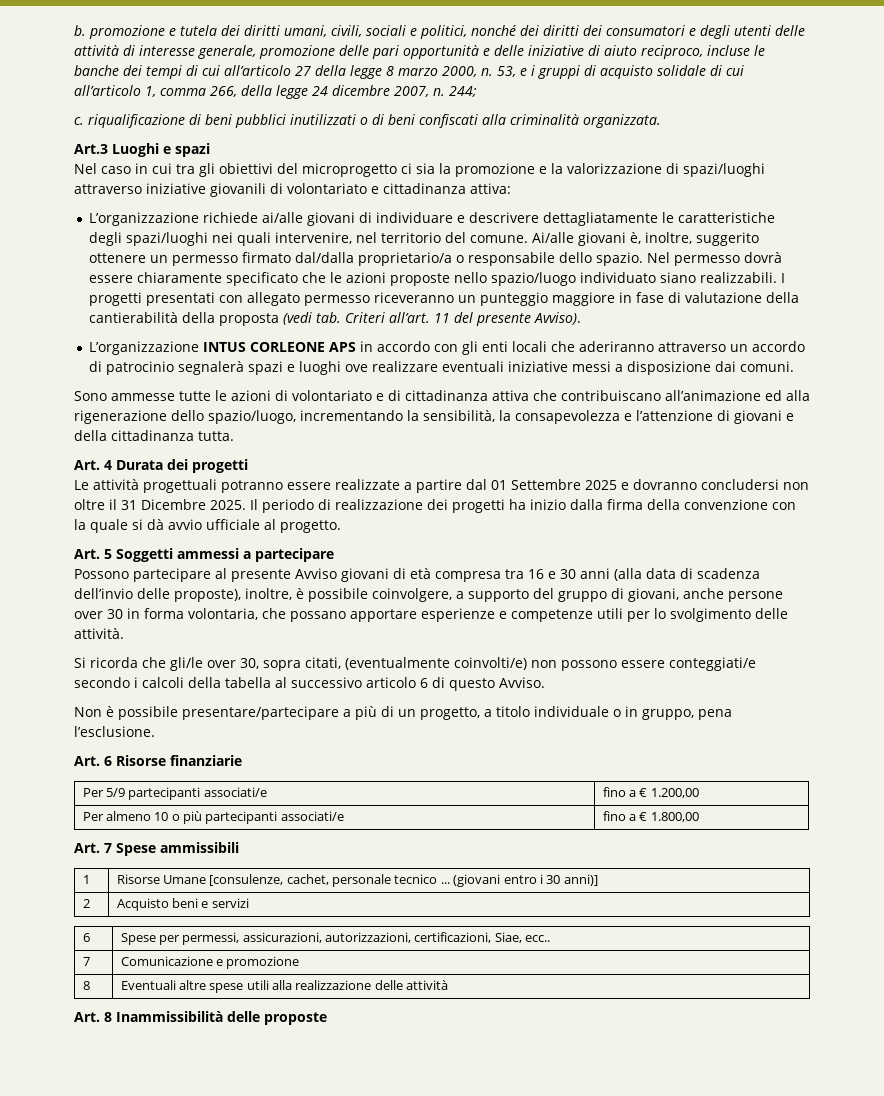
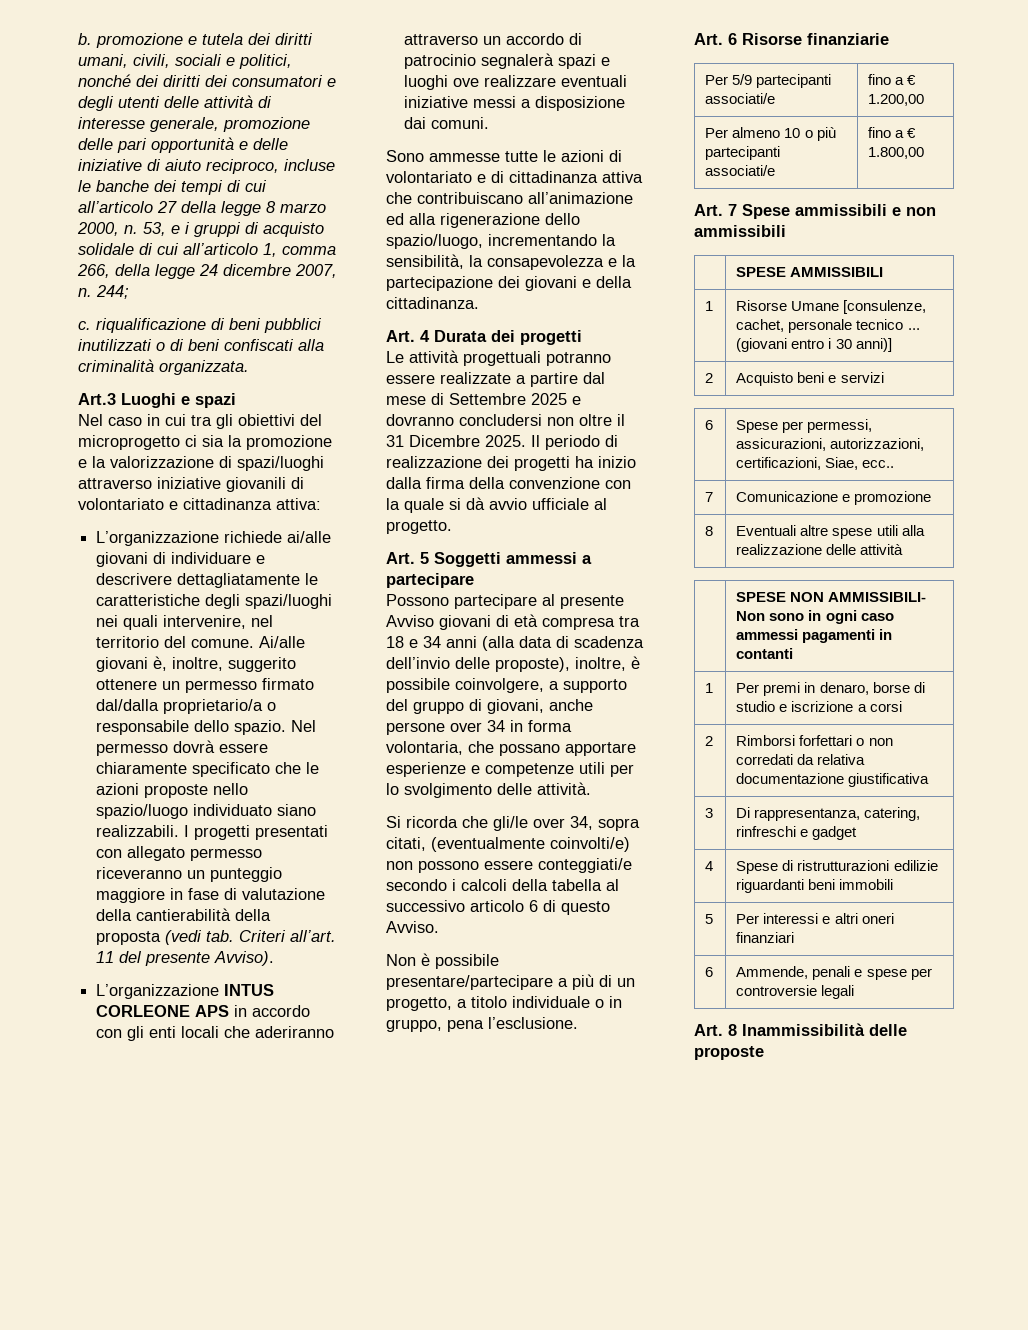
- Sono ammesse tutte le azioni di volontariato e di cittadinanza attiva che contribuiscano all’animazione ed alla rigenerazione dello spazio/luogo, incrementando la sensibilità, la consapevolezza e l’attenzione di giovani e della cittadinanza tutta.
+ Sono ammesse tutte le azioni di volontariato e di cittadinanza attiva che contribuiscano all’animazione ed alla rigenerazione dello spazio/luogo, incrementando la sensibilità, la consapevolezza e la partecipazione dei giovani e della cittadinanza.
- Le attività progettuali potranno essere realizzate a partire dal 01 Settembre 2025 e dovranno concludersi non oltre il 31 Dicembre 2025.
+ Le attività progettuali potranno essere realizzate a partire dal mese di Settembre 2025 e dovranno concludersi non oltre il 31 Dicembre 2025.
- Possono partecipare al presente Avviso giovani di età compresa tra 16 e 30 anni (alla data di scadenza dell’invio delle proposte), inoltre, è possibile coinvolgere, a supporto del gruppo di giovani, anche persone over 30 in forma volontaria, che possano apportare esperienze e competenze utili per lo svolgimento delle attività.
+ Possono partecipare al presente Avviso giovani di età compresa tra 18 e 34 anni (alla data di scadenza dell’invio delle proposte), inoltre, è possibile coinvolgere, a supporto del gruppo di giovani, anche persone over 34 in forma volontaria, che possano apportare esperienze e competenze utili per lo svolgimento delle attività.
- Si ricorda che gli/le over 30, sopra citati, (eventualmente coinvolti/e) non possono essere conteggiati/e secondo i calcoli della tabella al successivo articolo 6 di questo Avviso.
+ Si ricorda che gli/le over 34, sopra citati, (eventualmente coinvolti/e) non possono essere conteggiati/e secondo i calcoli della tabella al successivo articolo 6 di questo Avviso.
- Art. 7 Spese ammissibili
+ Art. 7 Spese ammissibili e non ammissibili
+ | SPESE AMMISSIBILI
+ | SPESE NON AMMISSIBILI- Non sono in ogni caso ammessi pagamenti in contanti
+ 1 | Per premi in denaro, borse di studio e iscrizione a corsi
+ 2 | Rimborsi forfettari o non corredati da relativa documentazione giustificativa
+ 3 | Di rappresentanza, catering, rinfreschi e gadget
+ 4 | Spese di ristrutturazioni edilizie riguardanti beni immobili
+ 5 | Per interessi e altri oneri finanziari
+ 6 | Ammende, penali e spese per controversie legali

